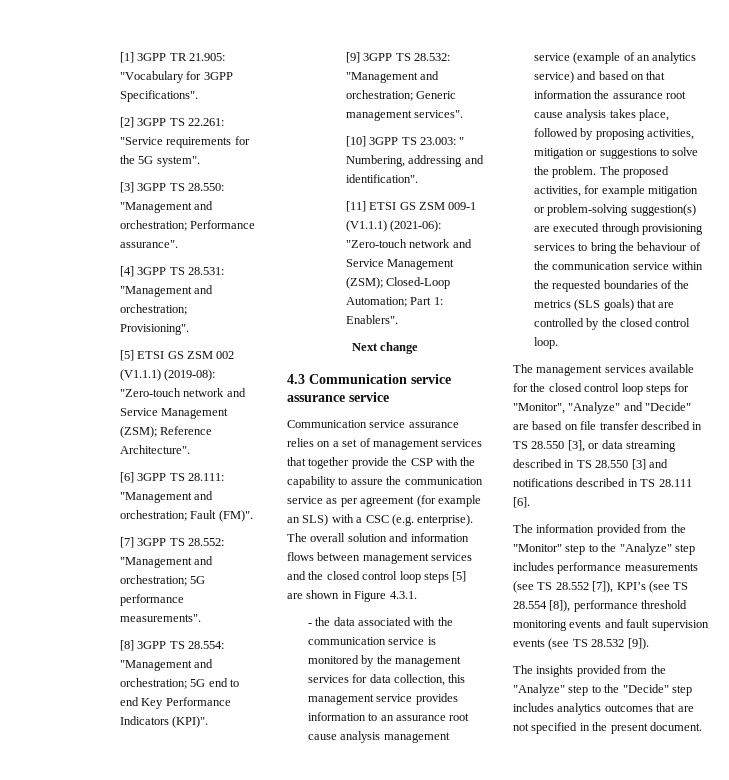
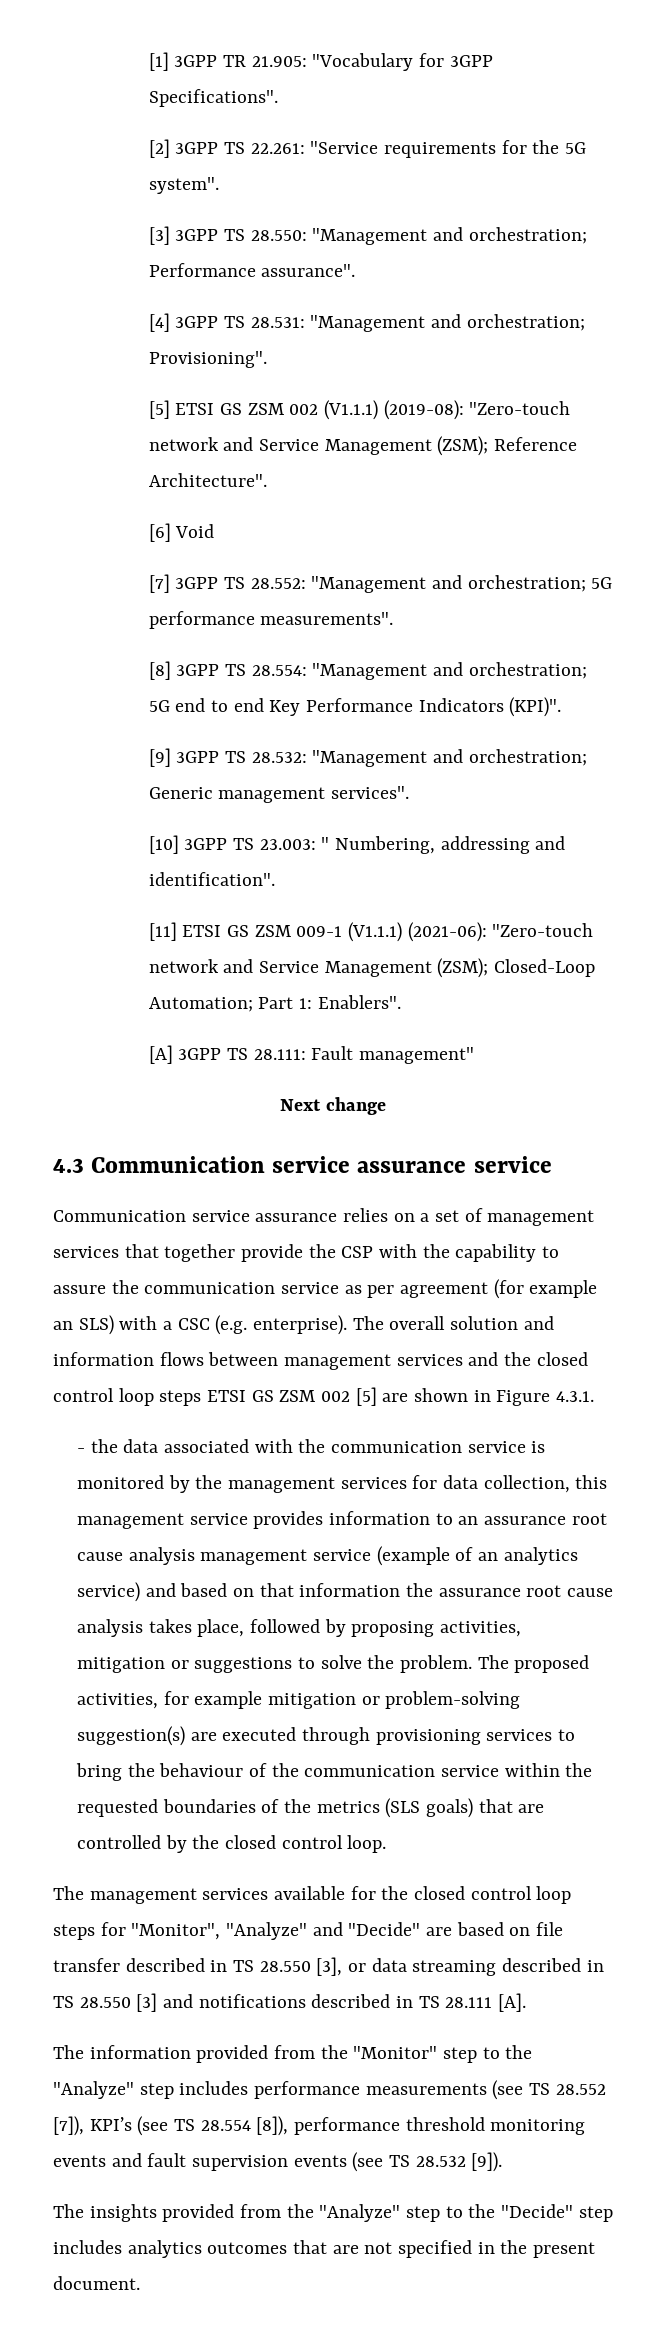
- [6] 3GPP TS 28.111: "Management and orchestration; Fault (FM)".
+ [6] Void
+ [A] 3GPP TS 28.111: Fault management"
- The overall solution and information flows between management services and the closed control loop steps [5] are shown in Figure 4.3.1.
+ The overall solution and information flows between management services and the closed control loop steps ETSI GS ZSM 002 [5] are shown in Figure 4.3.1.
- The management services available for the closed control loop steps for "Monitor", "Analyze" and "Decide" are based on file transfer described in TS 28.550 [3], or data streaming described in TS 28.550 [3] and notifications described in TS 28.111 [6].
+ The management services available for the closed control loop steps for "Monitor", "Analyze" and "Decide" are based on file transfer described in TS 28.550 [3], or data streaming described in TS 28.550 [3] and notifications described in TS 28.111 [A].

